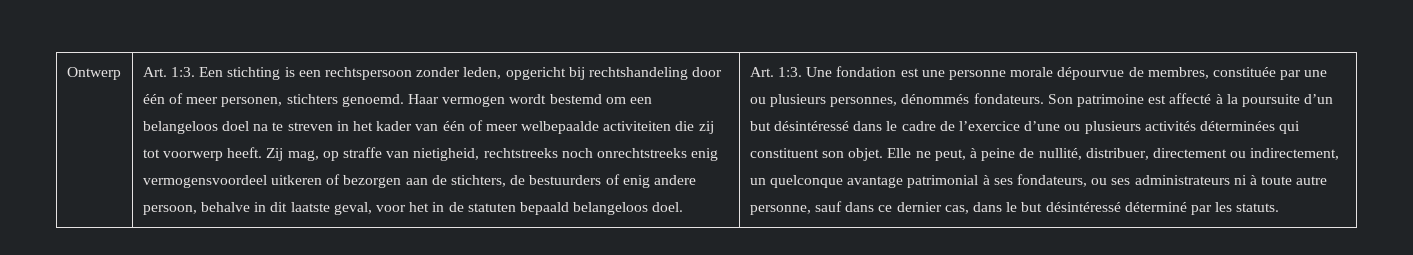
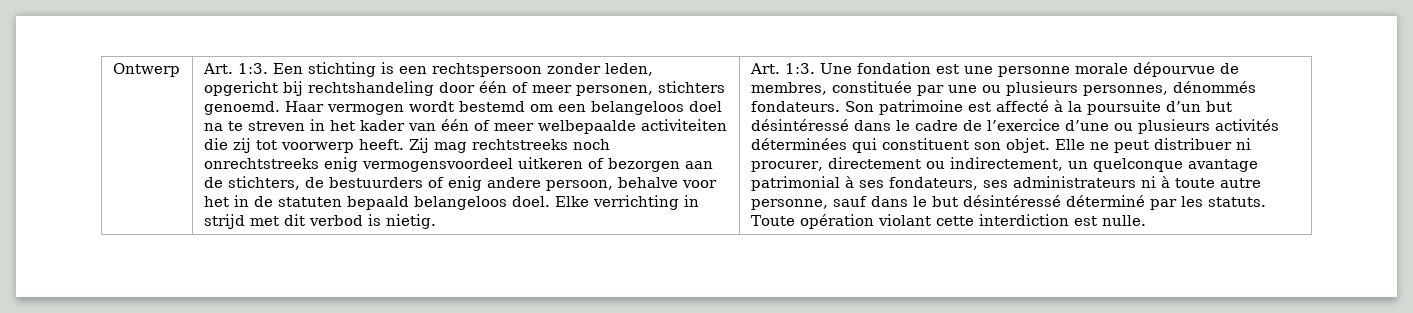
- Zij mag, op straffe van nietigheid, rechtstreeks noch onrechtstreeks enig vermogensvoordeel uitkeren of bezorgen aan de stichters, de bestuurders of enig andere persoon, behalve in dit laatste geval, voor het in de statuten bepaald belangeloos doel.
+ Zij mag rechtstreeks noch onrechtstreeks enig vermogensvoordeel uitkeren of bezorgen aan de stichters, de bestuurders of enig andere persoon, behalve voor het in de statuten bepaald belangeloos doel. Elke verrichting in strijd met dit verbod is nietig.
- Elle ne peut, à peine de nullité, distribuer, directement ou indirectement, un quelconque avantage patrimonial à ses fondateurs, ou ses administrateurs ni à toute autre personne, sauf dans ce dernier cas, dans le but désintéressé déterminé par les statuts.
+ Elle ne peut distribuer ni procurer, directement ou indirectement, un quelconque avantage patrimonial à ses fondateurs, ses administrateurs ni à toute autre personne, sauf dans le but désintéressé déterminé par les statuts.
+ Toute opération violant cette interdiction est nulle.

